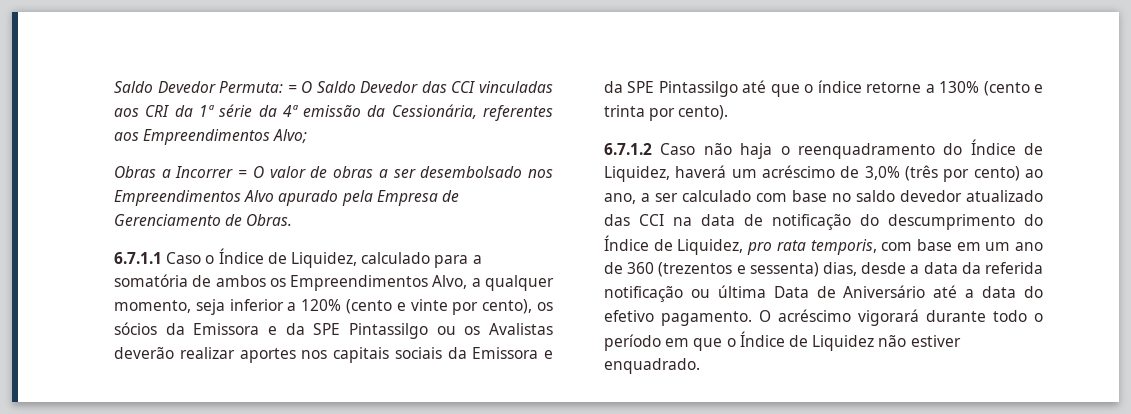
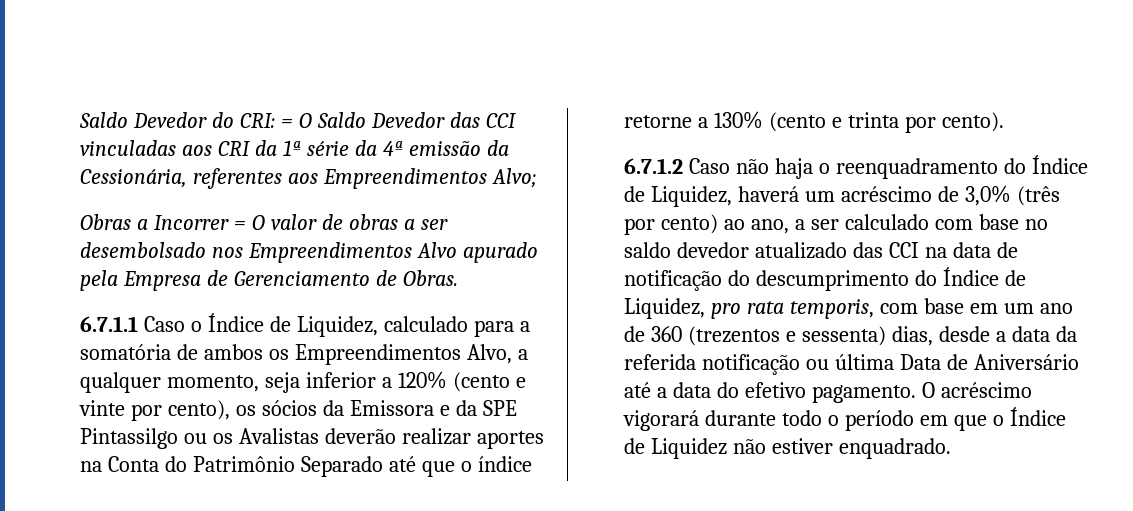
- Saldo Devedor Permuta: = O Saldo Devedor das CCI vinculadas aos CRI da 1ª série da 4ª emissão da Cessionária, referentes aos Empreendimentos Alvo;
+ Saldo Devedor do CRI: = O Saldo Devedor das CCI vinculadas aos CRI da 1ª série da 4ª emissão da Cessionária, referentes aos Empreendimentos Alvo;
- 6.7.1.1 Caso o Índice de Liquidez, calculado para a somatória de ambos os Empreendimentos Alvo, a qualquer momento, seja inferior a 120% (cento e vinte por cento), os sócios da Emissora e da SPE Pintassilgo ou os Avalistas deverão realizar aportes nos capitais sociais da Emissora e da SPE Pintassilgo até que o índice retorne a 130% (cento e trinta por cento).
+ 6.7.1.1 Caso o Índice de Liquidez, calculado para a somatória de ambos os Empreendimentos Alvo, a qualquer momento, seja inferior a 120% (cento e vinte por cento), os sócios da Emissora e da SPE Pintassilgo ou os Avalistas deverão realizar aportes na Conta do Patrimônio Separado até que o índice retorne a 130% (cento e trinta por cento).

